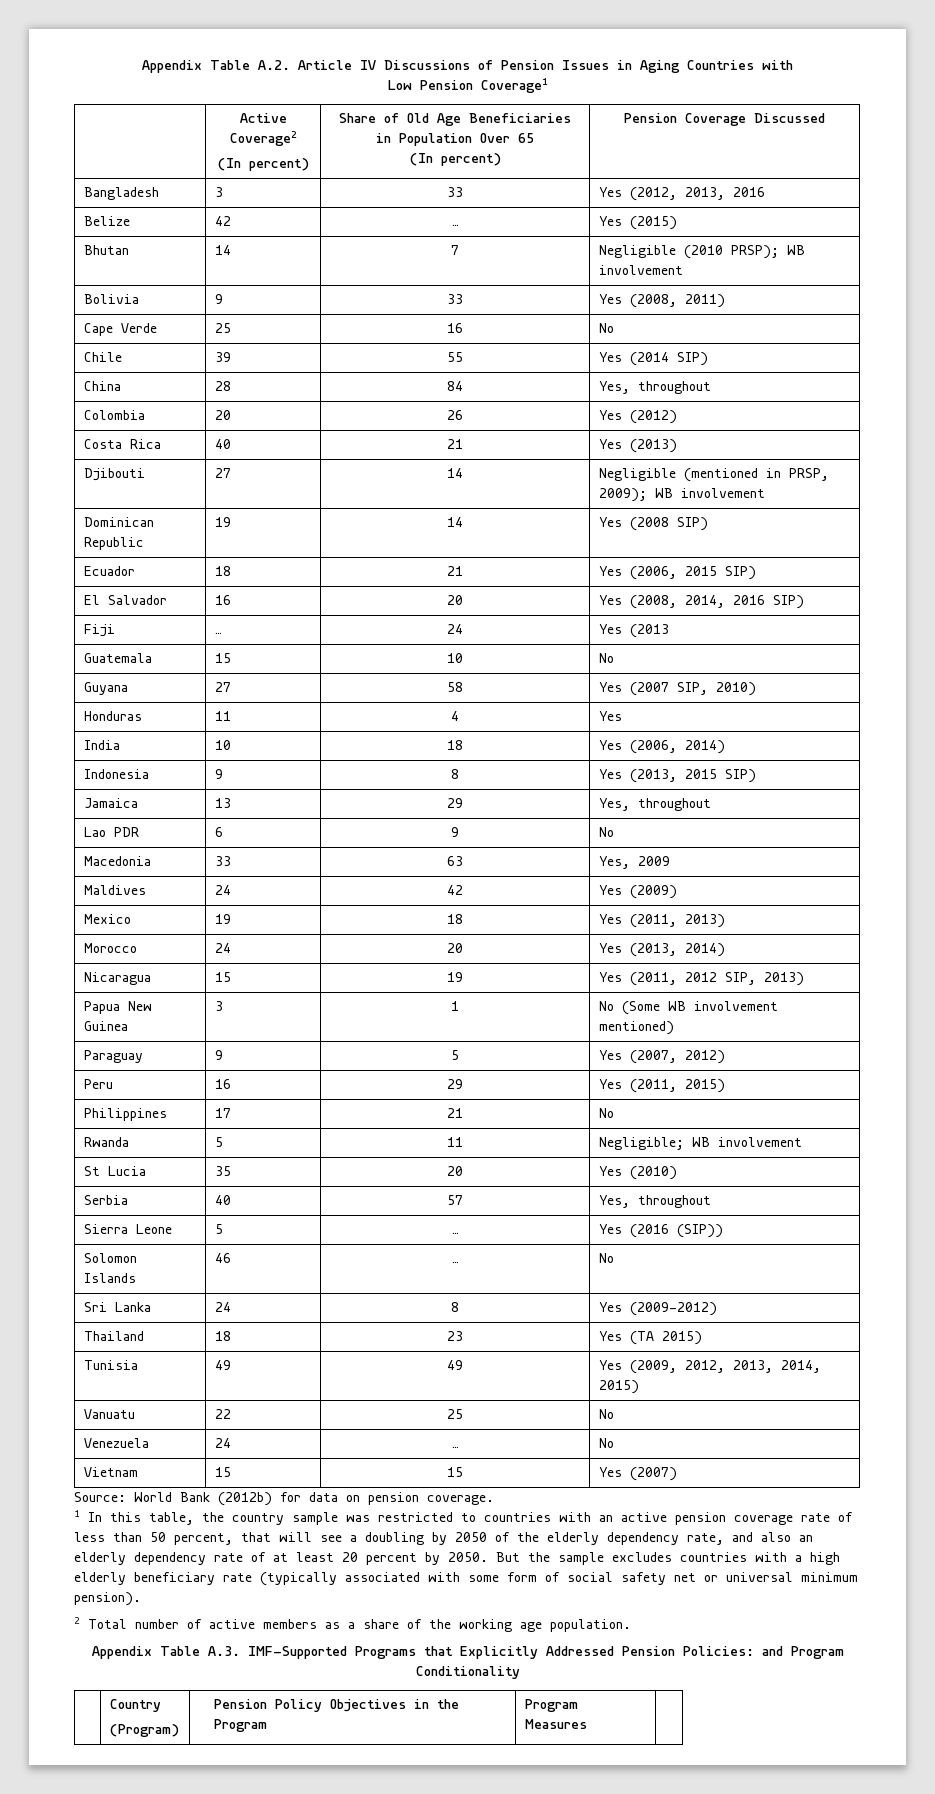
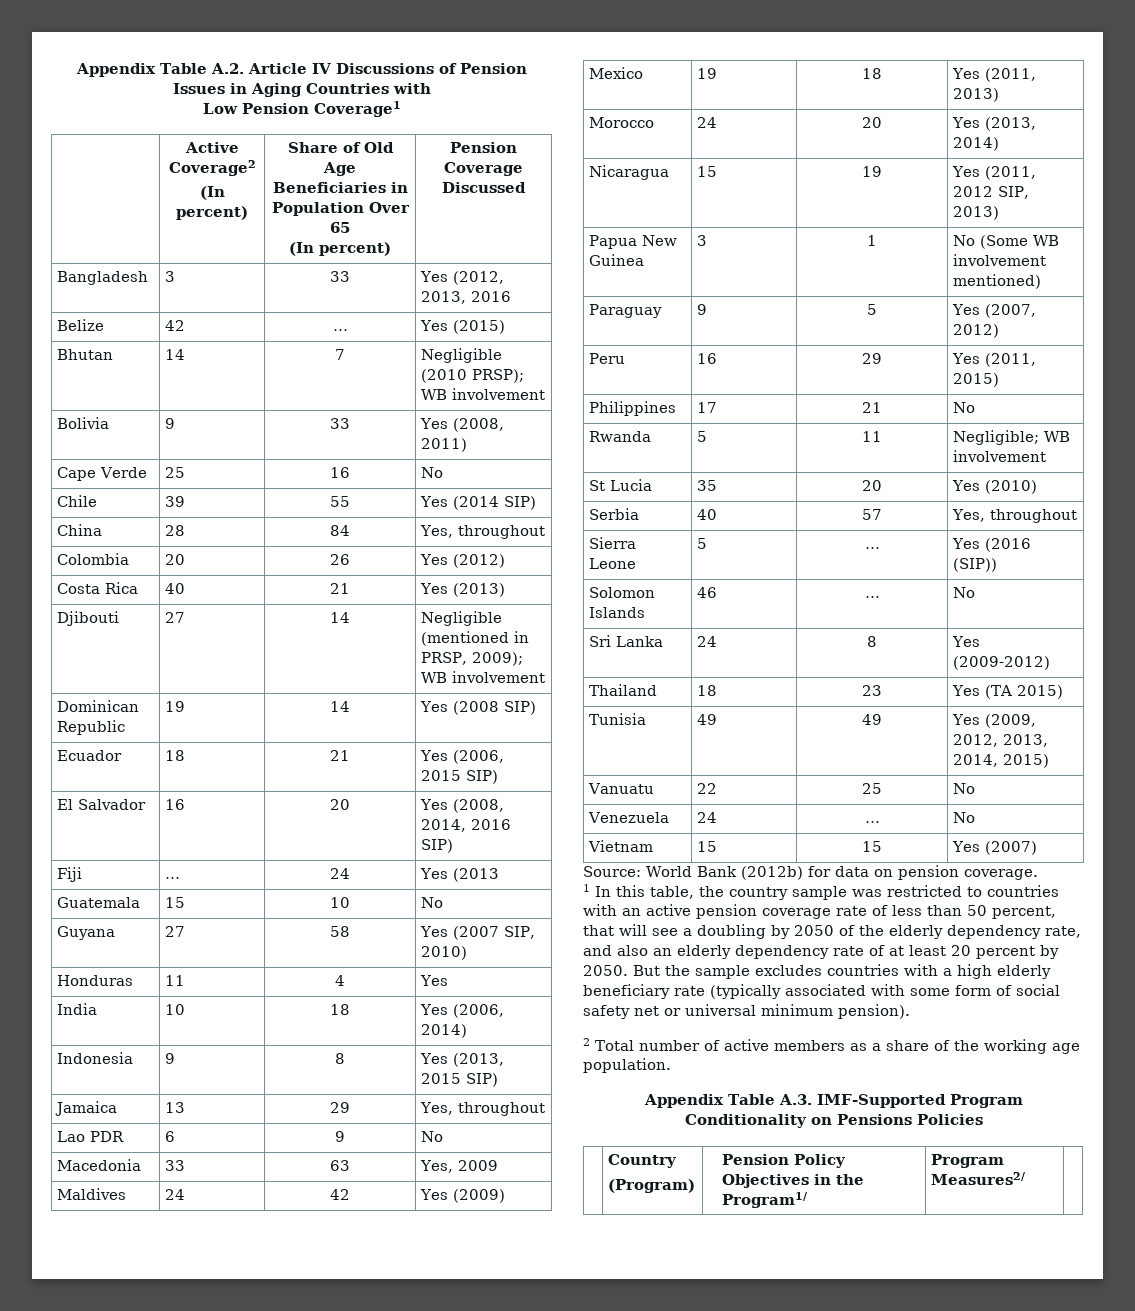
- Appendix Table A.3. IMF-Supported Programs that Explicitly Addressed Pension Policies: and Program Conditionality
+ Appendix Table A.3. IMF-Supported Program Conditionality on Pensions Policies
  | Country
- (Program) | Pension Policy Objectives in the Program | Program Measures |
+ (Program) | Pension Policy Objectives in the Program1/ | Program Measures2/ |

